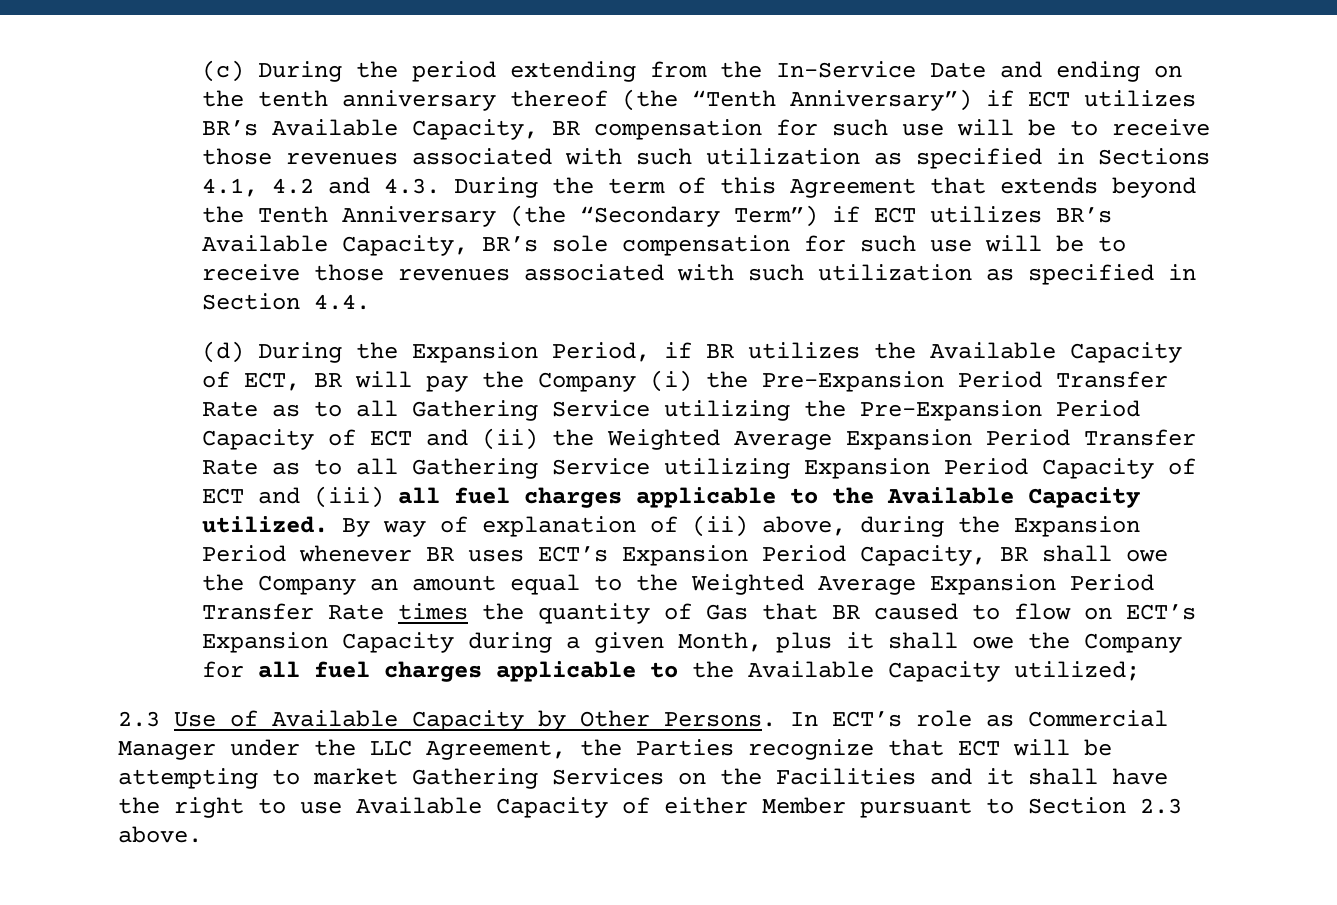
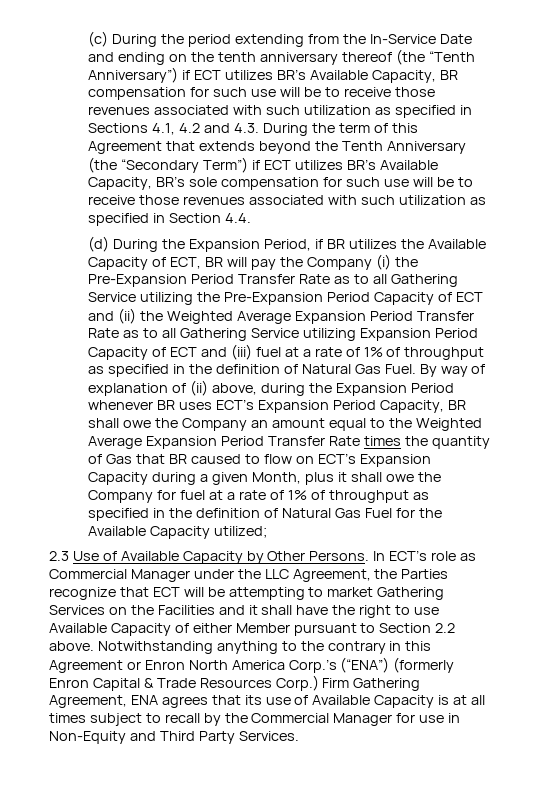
- (d) During the Expansion Period, if BR utilizes the Available Capacity of ECT, BR will pay the Company (i) the Pre-Expansion Period Transfer Rate as to all Gathering Service utilizing the Pre-Expansion Period Capacity of ECT and (ii) the Weighted Average Expansion Period Transfer Rate as to all Gathering Service utilizing Expansion Period Capacity of ECT and (iii) all fuel charges applicable to the Available Capacity utilized.
+ (d) During the Expansion Period, if BR utilizes the Available Capacity of ECT, BR will pay the Company (i) the Pre-Expansion Period Transfer Rate as to all Gathering Service utilizing the Pre-Expansion Period Capacity of ECT and (ii) the Weighted Average Expansion Period Transfer Rate as to all Gathering Service utilizing Expansion Period Capacity of ECT and (iii) fuel at a rate of 1% of throughput as specified in the definition of Natural Gas Fuel.
- By way of explanation of (ii) above, during the Expansion Period whenever BR uses ECT’s Expansion Period Capacity, BR shall owe the Company an amount equal to the Weighted Average Expansion Period Transfer Rate times the quantity of Gas that BR caused to flow on ECT’s Expansion Capacity during a given Month, plus it shall owe the Company for all fuel charges applicable to the Available Capacity utilized;
+ By way of explanation of (ii) above, during the Expansion Period whenever BR uses ECT’s Expansion Period Capacity, BR shall owe the Company an amount equal to the Weighted Average Expansion Period Transfer Rate times the quantity of Gas that BR caused to flow on ECT’s Expansion Capacity during a given Month, plus it shall owe the Company for fuel at a rate of 1% of throughput as specified in the definition of Natural Gas Fuel for the Available Capacity utilized;
- In ECT’s role as Commercial Manager under the LLC Agreement, the Parties recognize that ECT will be attempting to market Gathering Services on the Facilities and it shall have the right to use Available Capacity of either Member pursuant to Section 2.3 above.
+ In ECT’s role as Commercial Manager under the LLC Agreement, the Parties recognize that ECT will be attempting to market Gathering Services on the Facilities and it shall have the right to use Available Capacity of either Member pursuant to Section 2.2 above. Notwithstanding anything to the contrary in this Agreement or Enron North America Corp.’s (“ENA”) (formerly Enron Capital & Trade Resources Corp.) Firm Gathering Agreement, ENA agrees that its use of Available Capacity is at all times subject to recall by the Commercial Manager for use in Non-Equity and Third Party Services.

